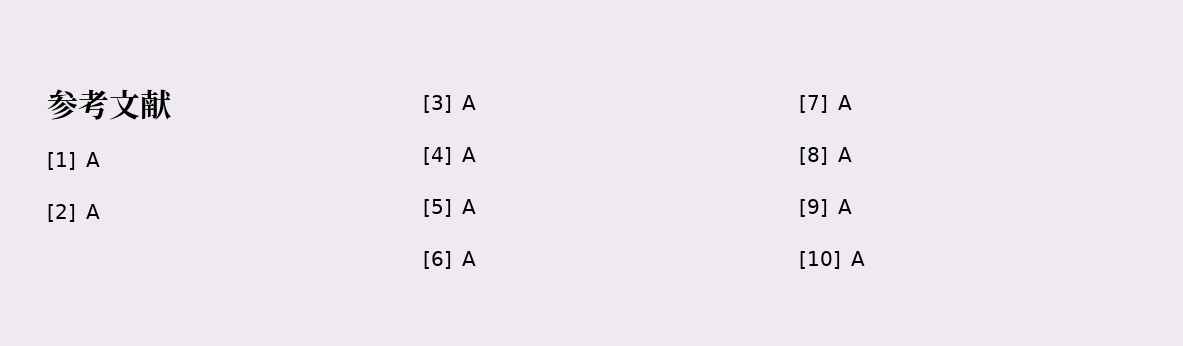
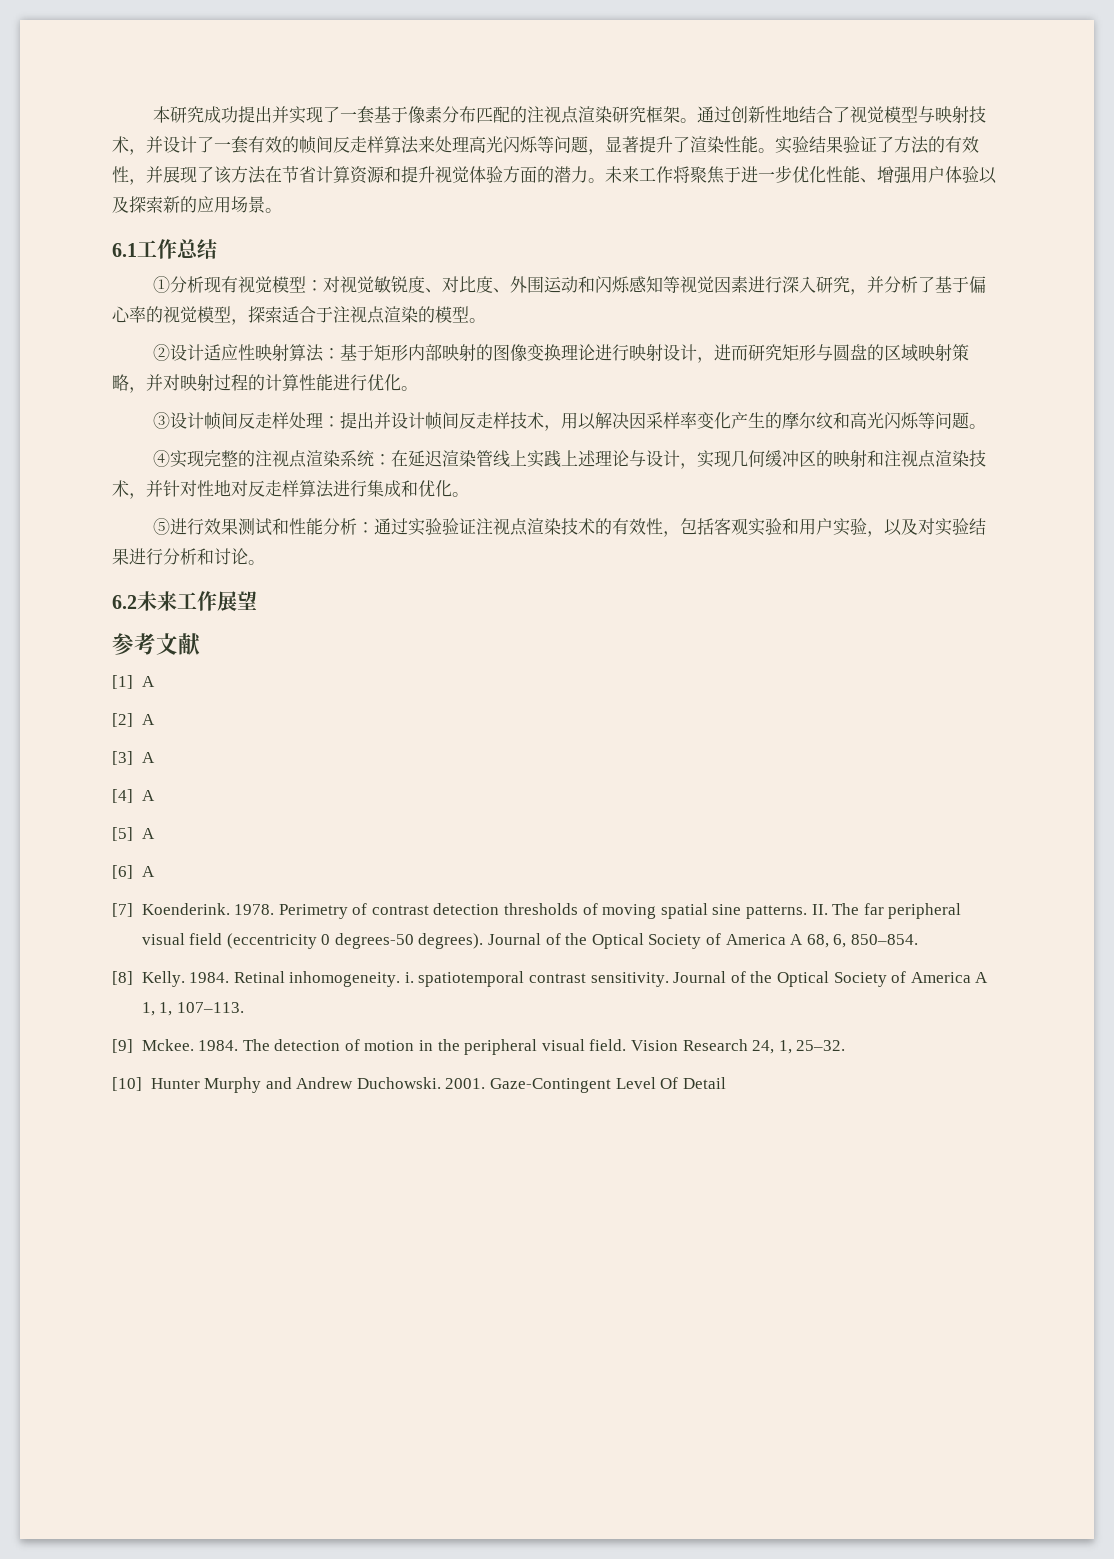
+ 本研究成功提出并实现了一套基于像素分布匹配的注视点渲染研究框架。通过创新性地结合了视觉模型与映射技术，并设计了一套有效的帧间反走样算法来处理高光闪烁等问题，显著提升了渲染性能。实验结果验证了方法的有效性，并展现了该方法在节省计算资源和提升视觉体验方面的潜力。未来工作将聚焦于进一步优化性能、增强用户体验以及探索新的应用场景。
+ 6.1工作总结
+ ①分析现有视觉模型：对视觉敏锐度、对比度、外围运动和闪烁感知等视觉因素进行深入研究，并分析了基于偏心率的视觉模型，探索适合于注视点渲染的模型。
+ ②设计适应性映射算法：基于矩形内部映射的图像变换理论进行映射设计，进而研究矩形与圆盘的区域映射策略，并对映射过程的计算性能进行优化。
+ ③设计帧间反走样处理：提出并设计帧间反走样技术，用以解决因采样率变化产生的摩尔纹和高光闪烁等问题。
+ ④实现完整的注视点渲染系统：在延迟渲染管线上实践上述理论与设计，实现几何缓冲区的映射和注视点渲染技术，并针对性地对反走样算法进行集成和优化。
+ ⑤进行效果测试和性能分析：通过实验验证注视点渲染技术的有效性，包括客观实验和用户实验，以及对实验结果进行分析和讨论。
+ 6.2未来工作展望
- [7] A
- [8] A
- [9] A
- [10] A
+ [7] Koenderink. 1978. Perimetry of contrast detection thresholds of moving spatial sine patterns. II. The far peripheral visual field (eccentricity 0 degrees-50 degrees). Journal of the Optical Society of America A 68, 6, 850–854.
+ [8] Kelly. 1984. Retinal inhomogeneity. i. spatiotemporal contrast sensitivity. Journal of the Optical Society of America A 1, 1, 107–113.
+ [9] Mckee. 1984. The detection of motion in the peripheral visual field. Vision Research 24, 1, 25–32.
+ [10] Hunter Murphy and Andrew Duchowski. 2001. Gaze-Contingent Level Of Detail

